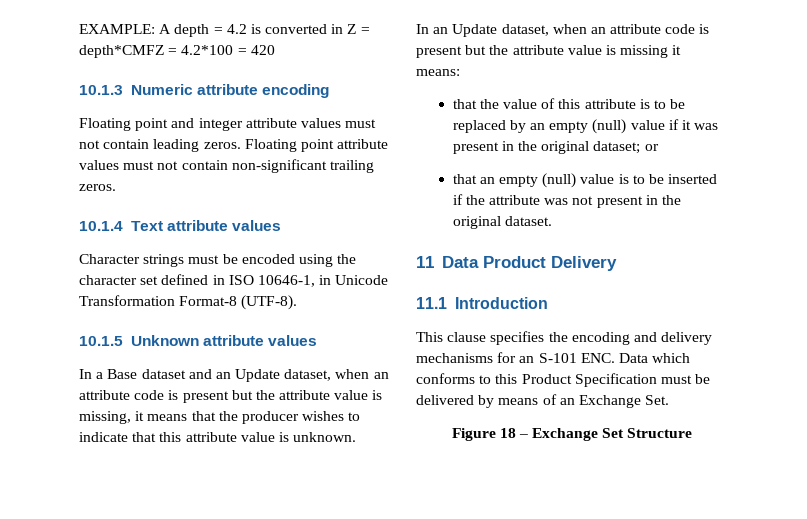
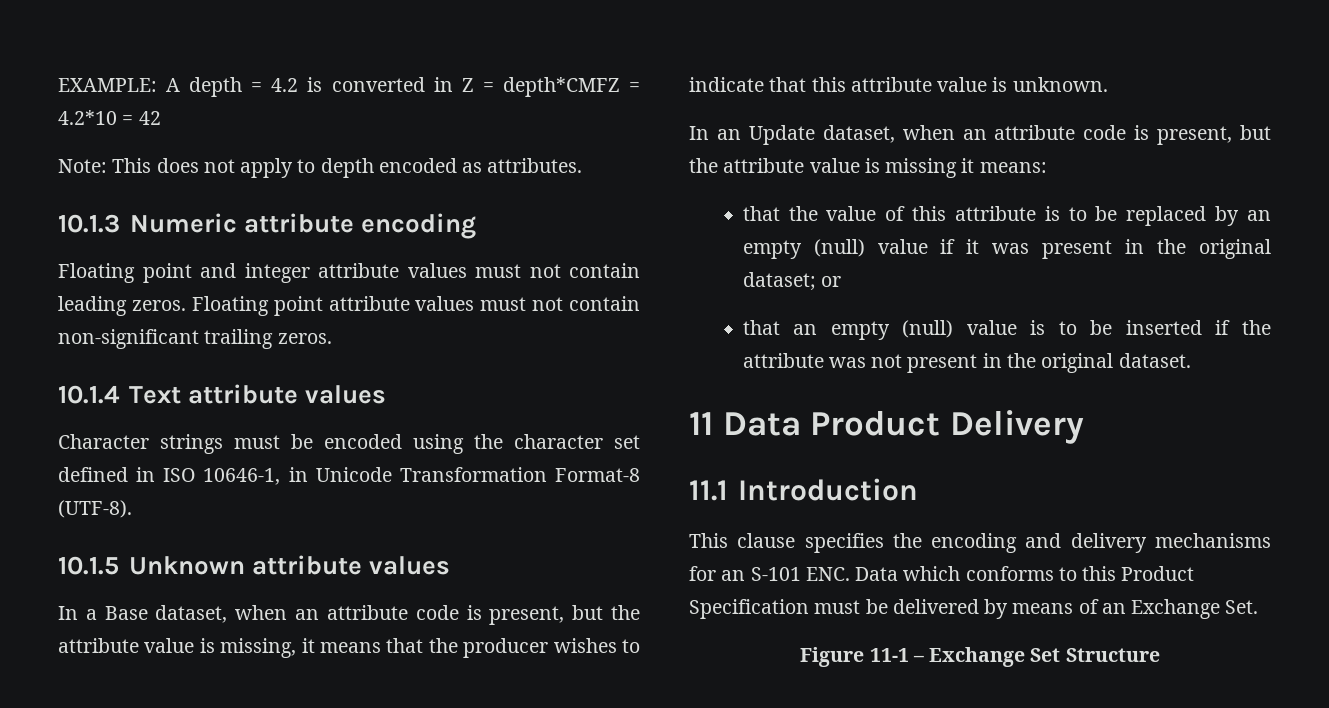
- EXAMPLE: A depth = 4.2 is converted in Z = depth*CMFZ = 4.2*100 = 420
+ EXAMPLE: A depth = 4.2 is converted in Z = depth*CMFZ = 4.2*10 = 42
+ Note: This does not apply to depth encoded as attributes.
- In a Base dataset and an Update dataset, when an attribute code is present but the attribute value is missing, it means that the producer wishes to indicate that this attribute value is unknown.
+ In a Base dataset, when an attribute code is present, but the attribute value is missing, it means that the producer wishes to indicate that this attribute value is unknown.
- In an Update dataset, when an attribute code is present but the attribute value is missing it means:
+ In an Update dataset, when an attribute code is present, but the attribute value is missing it means:
- Figure 18 – Exchange Set Structure
+ Figure 11-1 – Exchange Set Structure

